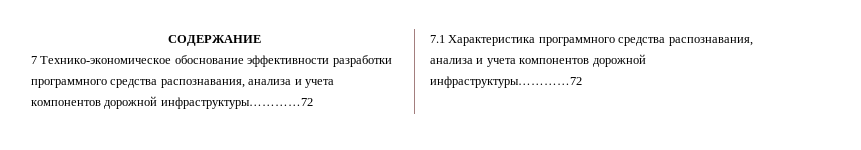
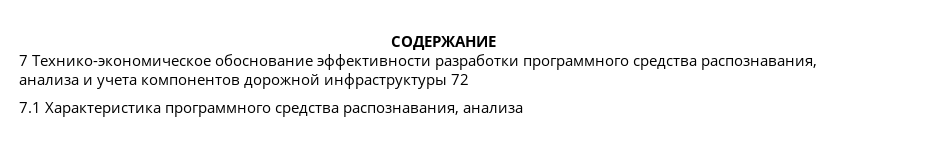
- 7 Технико-экономическое обоснование эффективности разработки программного средства распознавания, анализа и учета компонентов дорожной инфраструктуры…………72
+ 7 Технико-экономическое обоснование эффективности разработки программного средства распознавания, анализа и учета компонентов дорожной инфраструктуры 72
- 7.1 Характеристика программного средства распознавания, анализа и учета компонентов дорожной инфраструктуры…………72
+ 7.1 Характеристика программного средства распознавания, анализа

